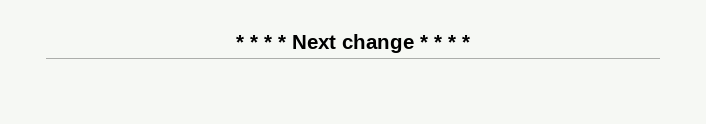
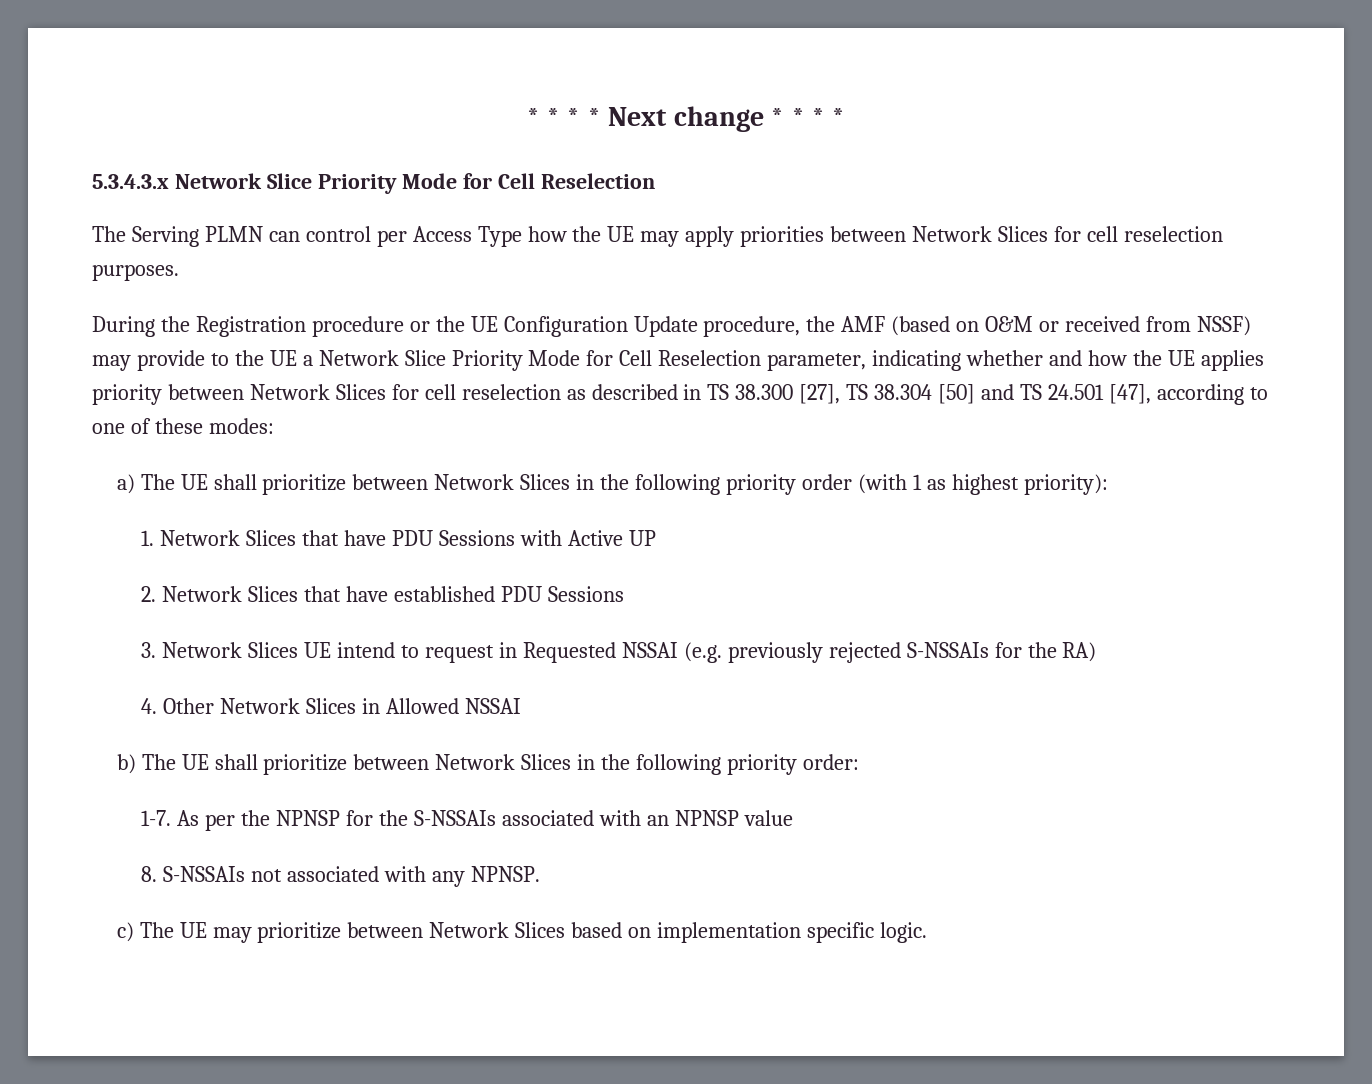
+ 5.3.4.3.x Network Slice Priority Mode for Cell Reselection
+ The Serving PLMN can control per Access Type how the UE may apply priorities between Network Slices for cell reselection purposes.
+ During the Registration procedure or the UE Configuration Update procedure, the AMF (based on O&M or received from NSSF) may provide to the UE a Network Slice Priority Mode for Cell Reselection parameter, indicating whether and how the UE applies priority between Network Slices for cell reselection as described in TS 38.300 [27], TS 38.304 [50] and TS 24.501 [47], according to one of these modes:
+ a) The UE shall prioritize between Network Slices in the following priority order (with 1 as highest priority):
+ 1. Network Slices that have PDU Sessions with Active UP
+ 2. Network Slices that have established PDU Sessions
+ 3. Network Slices UE intend to request in Requested NSSAI (e.g. previously rejected S-NSSAIs for the RA)
+ 4. Other Network Slices in Allowed NSSAI
+ b) The UE shall prioritize between Network Slices in the following priority order:
+ 1-7. As per the NPNSP for the S-NSSAIs associated with an NPNSP value
+ 8. S-NSSAIs not associated with any NPNSP.
+ c) The UE may prioritize between Network Slices based on implementation specific logic.

